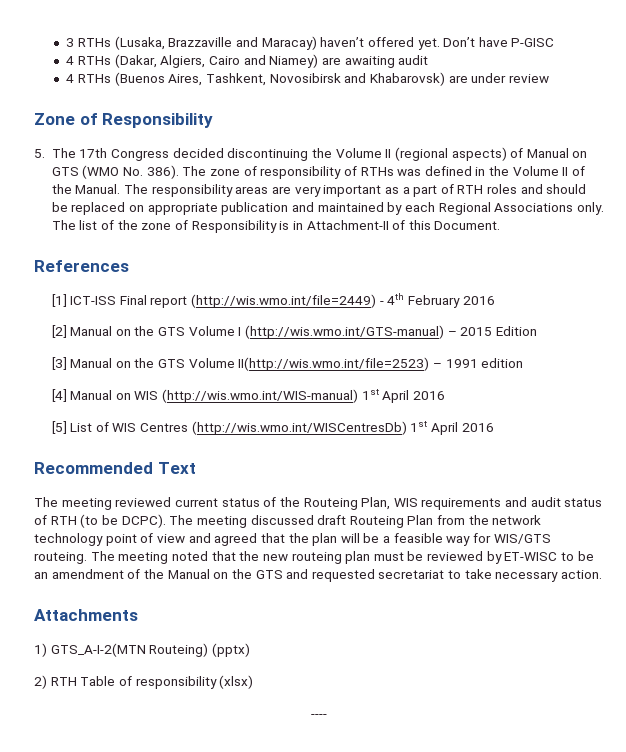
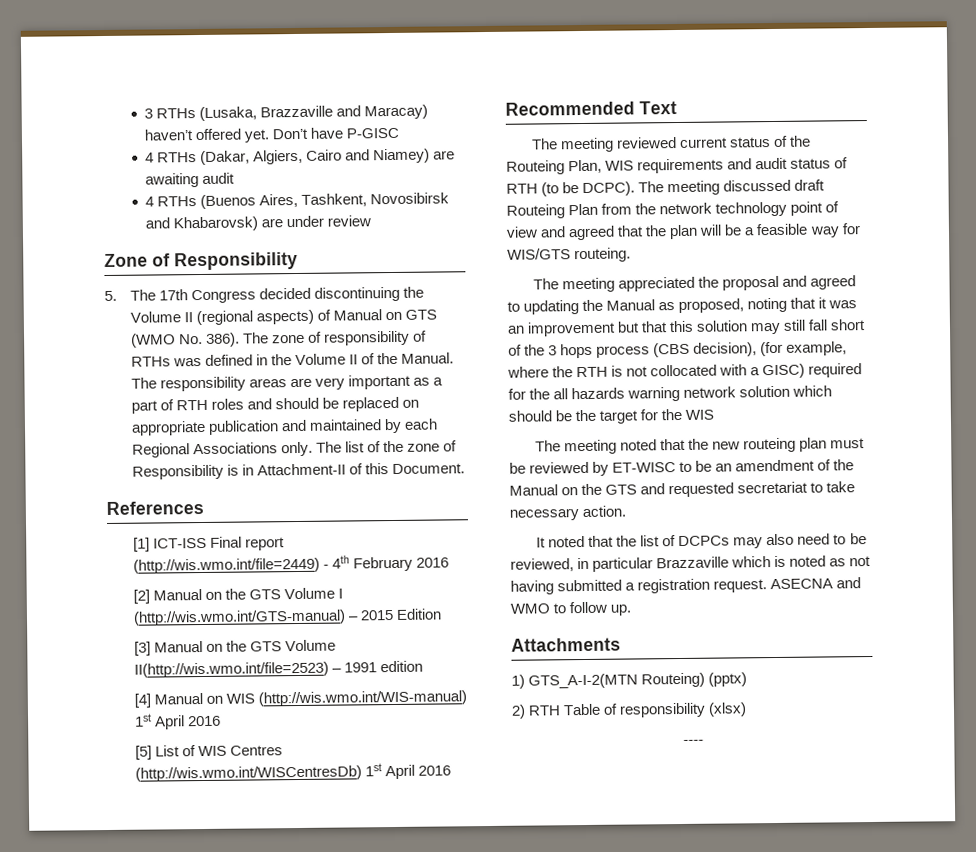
- The meeting discussed draft Routeing Plan from the network technology point of view and agreed that the plan will be a feasible way for WIS/GTS routeing. The meeting noted that the new routeing plan must be reviewed by ET-WISC to be an amendment of the Manual on the GTS and requested secretariat to take necessary action.
+ The meeting discussed draft Routeing Plan from the network technology point of view and agreed that the plan will be a feasible way for WIS/GTS routeing.
+ The meeting appreciated the proposal and agreed to updating the Manual as proposed, noting that it was an improvement but that this solution may still fall short of the 3 hops process (CBS decision), (for example, where the RTH is not collocated with a GISC) required for the all hazards warning network solution which should be the target for the WIS
+ The meeting noted that the new routeing plan must be reviewed by ET-WISC to be an amendment of the Manual on the GTS and requested secretariat to take necessary action.
+ It noted that the list of DCPCs may also need to be reviewed, in particular Brazzaville which is noted as not having submitted a registration request. ASECNA and WMO to follow up.

